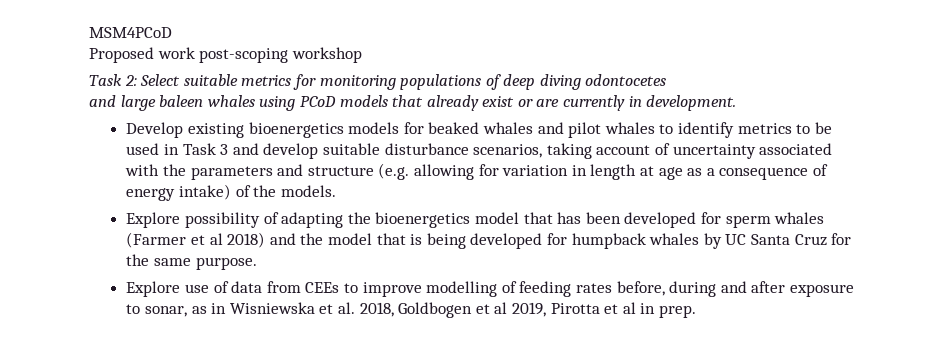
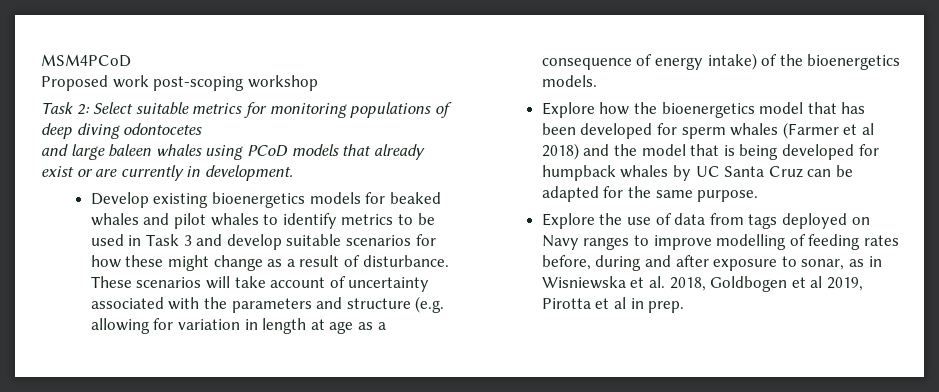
- Develop existing bioenergetics models for beaked whales and pilot whales to identify metrics to be used in Task 3 and develop suitable disturbance scenarios, taking account of uncertainty associated with the parameters and structure (e.g. allowing for variation in length at age as a consequence of energy intake) of the models.
+ Develop existing bioenergetics models for beaked whales and pilot whales to identify metrics to be used in Task 3 and develop suitable scenarios for how these might change as a result of disturbance. These scenarios will take account of uncertainty associated with the parameters and structure (e.g. allowing for variation in length at age as a consequence of energy intake) of the bioenergetics models.
- Explore possibility of adapting the bioenergetics model that has been developed for sperm whales (Farmer et al 2018) and the model that is being developed for humpback whales by UC Santa Cruz for the same purpose.
+ Explore how the bioenergetics model that has been developed for sperm whales (Farmer et al 2018) and the model that is being developed for humpback whales by UC Santa Cruz can be adapted for the same purpose.
- Explore use of data from CEEs to improve modelling of feeding rates before, during and after exposure to sonar, as in Wisniewska et al. 2018, Goldbogen et al 2019, Pirotta et al in prep.
+ Explore the use of data from tags deployed on Navy ranges to improve modelling of feeding rates before, during and after exposure to sonar, as in Wisniewska et al. 2018, Goldbogen et al 2019, Pirotta et al in prep.

